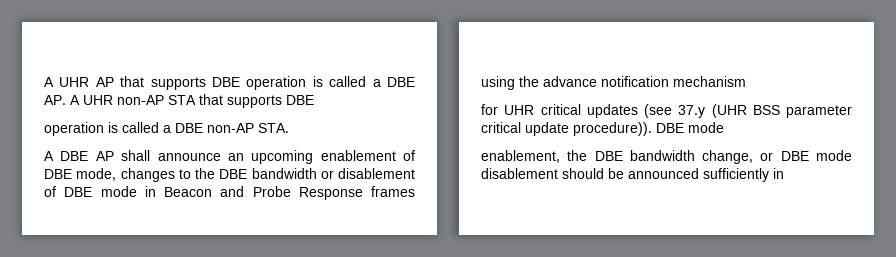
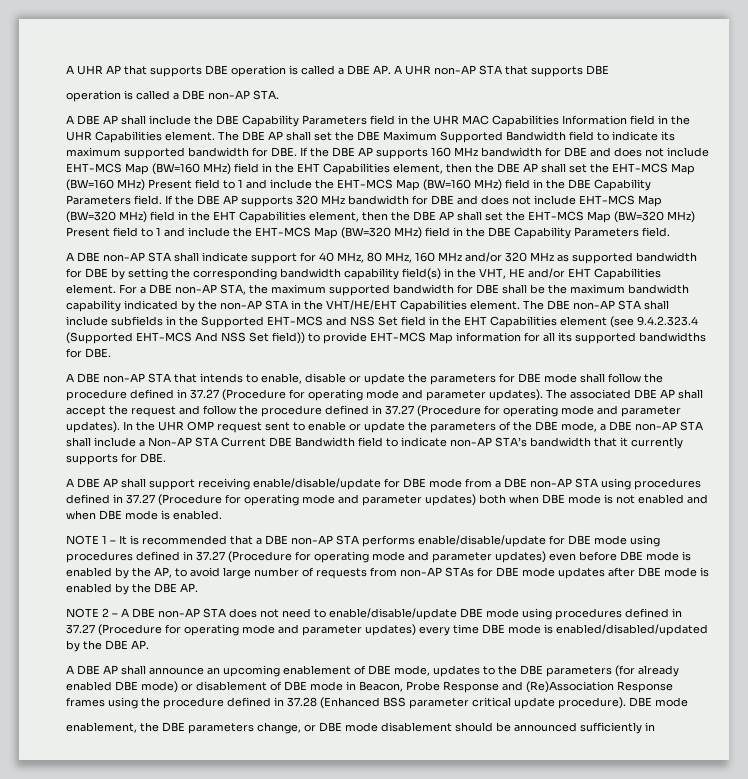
+ A DBE AP shall include the DBE Capability Parameters field in the UHR MAC Capabilities Information field in the UHR Capabilities element. The DBE AP shall set the DBE Maximum Supported Bandwidth field to indicate its maximum supported bandwidth for DBE. If the DBE AP supports 160 MHz bandwidth for DBE and does not include EHT-MCS Map (BW=160 MHz) field in the EHT Capabilities element, then the DBE AP shall set the EHT-MCS Map (BW=160 MHz) Present field to 1 and include the EHT-MCS Map (BW=160 MHz) field in the DBE Capability Parameters field. If the DBE AP supports 320 MHz bandwidth for DBE and does not include EHT-MCS Map (BW=320 MHz) field in the EHT Capabilities element, then the DBE AP shall set the EHT-MCS Map (BW=320 MHz) Present field to 1 and include the EHT-MCS Map (BW=320 MHz) field in the DBE Capability Parameters field.
+ A DBE non-AP STA shall indicate support for 40 MHz, 80 MHz, 160 MHz and/or 320 MHz as supported bandwidth for DBE by setting the corresponding bandwidth capability field(s) in the VHT, HE and/or EHT Capabilities element. For a DBE non-AP STA, the maximum supported bandwidth for DBE shall be the maximum bandwidth capability indicated by the non-AP STA in the VHT/HE/EHT Capabilities element. The DBE non-AP STA shall include subfields in the Supported EHT-MCS and NSS Set field in the EHT Capabilities element (see 9.4.2.323.4 (Supported EHT-MCS And NSS Set field)) to provide EHT-MCS Map information for all its supported bandwidths for DBE.
+ A DBE non-AP STA that intends to enable, disable or update the parameters for DBE mode shall follow the procedure defined in 37.27 (Procedure for operating mode and parameter updates). The associated DBE AP shall accept the request and follow the procedure defined in 37.27 (Procedure for operating mode and parameter updates). In the UHR OMP request sent to enable or update the parameters of the DBE mode, a DBE non-AP STA shall include a Non-AP STA Current DBE Bandwidth field to indicate non-AP STA’s bandwidth that it currently supports for DBE.
+ A DBE AP shall support receiving enable/disable/update for DBE mode from a DBE non-AP STA using procedures defined in 37.27 (Procedure for operating mode and parameter updates) both when DBE mode is not enabled and when DBE mode is enabled.
+ NOTE 1 – It is recommended that a DBE non-AP STA performs enable/disable/update for DBE mode using procedures defined in 37.27 (Procedure for operating mode and parameter updates) even before DBE mode is enabled by the AP, to avoid large number of requests from non-AP STAs for DBE mode updates after DBE mode is enabled by the DBE AP.
+ NOTE 2 – A DBE non-AP STA does not need to enable/disable/update DBE mode using procedures defined in 37.27 (Procedure for operating mode and parameter updates) every time DBE mode is enabled/disabled/updated by the DBE AP.
- A DBE AP shall announce an upcoming enablement of DBE mode, changes to the DBE bandwidth or disablement of DBE mode in Beacon and Probe Response frames using the advance notification mechanism
- for UHR critical updates (see 37.y (UHR BSS parameter critical update procedure)).
+ A DBE AP shall announce an upcoming enablement of DBE mode, updates to the DBE parameters (for already enabled DBE mode) or disablement of DBE mode in Beacon, Probe Response and (Re)Association Response frames using the procedure defined in 37.28 (Enhanced BSS parameter critical update procedure).
- enablement, the DBE bandwidth change, or DBE mode disablement should be announced sufficiently in
+ enablement, the DBE parameters change, or DBE mode disablement should be announced sufficiently in

